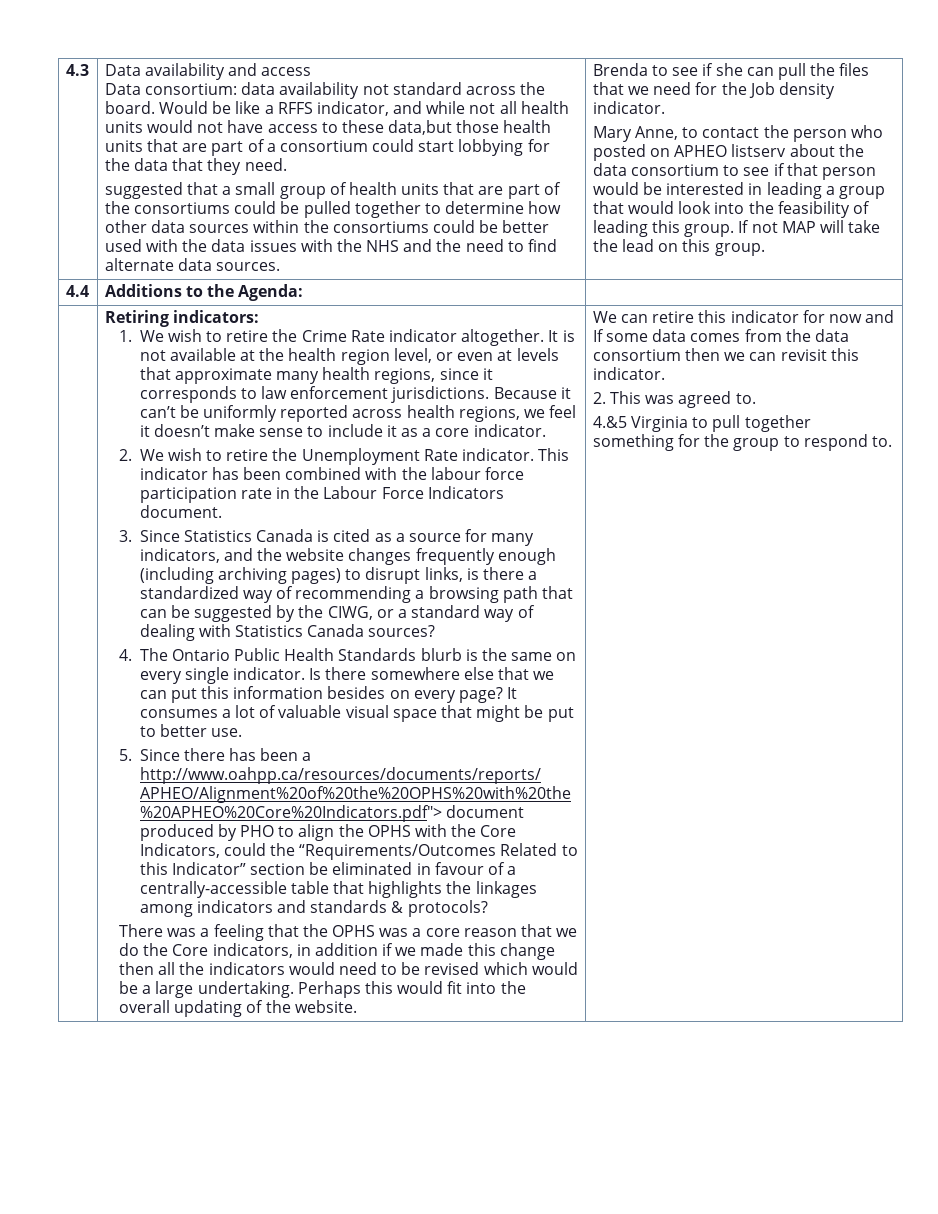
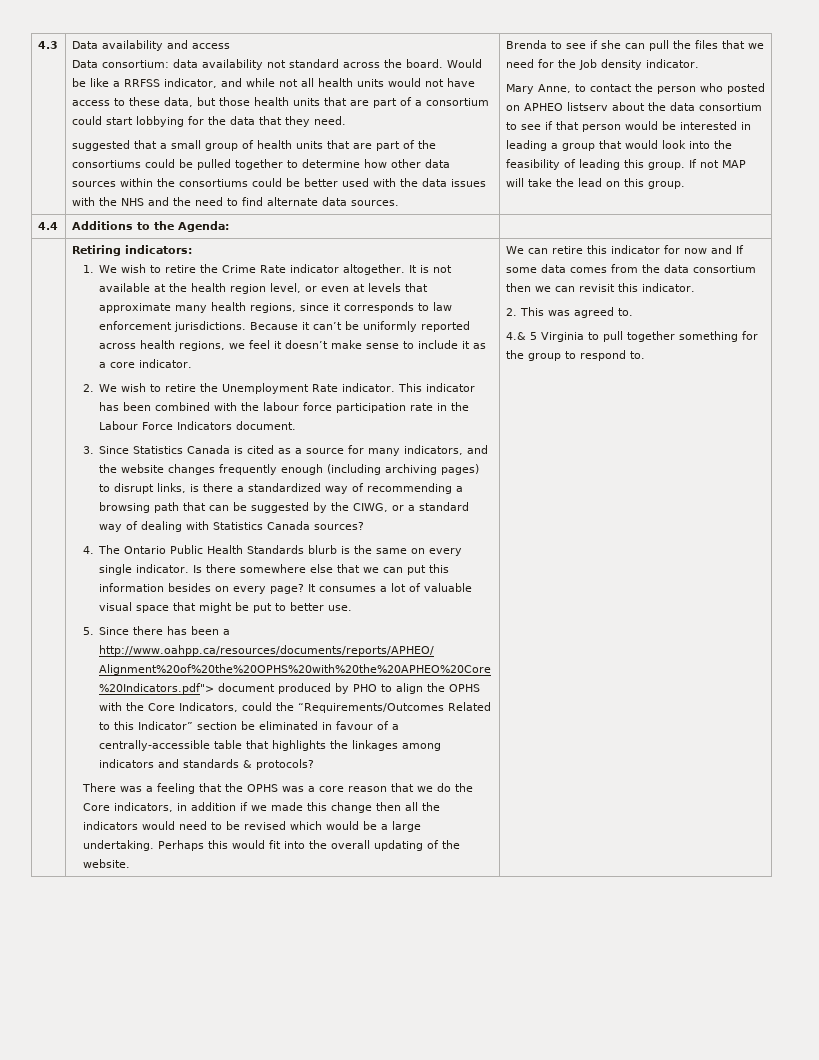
- Would be like a RFFS indicator, and while not all health units would not have access to these data,but those health units that are part of a consortium could start lobbying for the data that they need.
+ Would be like a RRFSS indicator, and while not all health units would not have access to these data, but those health units that are part of a consortium could start lobbying for the data that they need.
- 4.&5 Virginia to pull together something for the group to respond to.
+ 4.& 5 Virginia to pull together something for the group to respond to.

